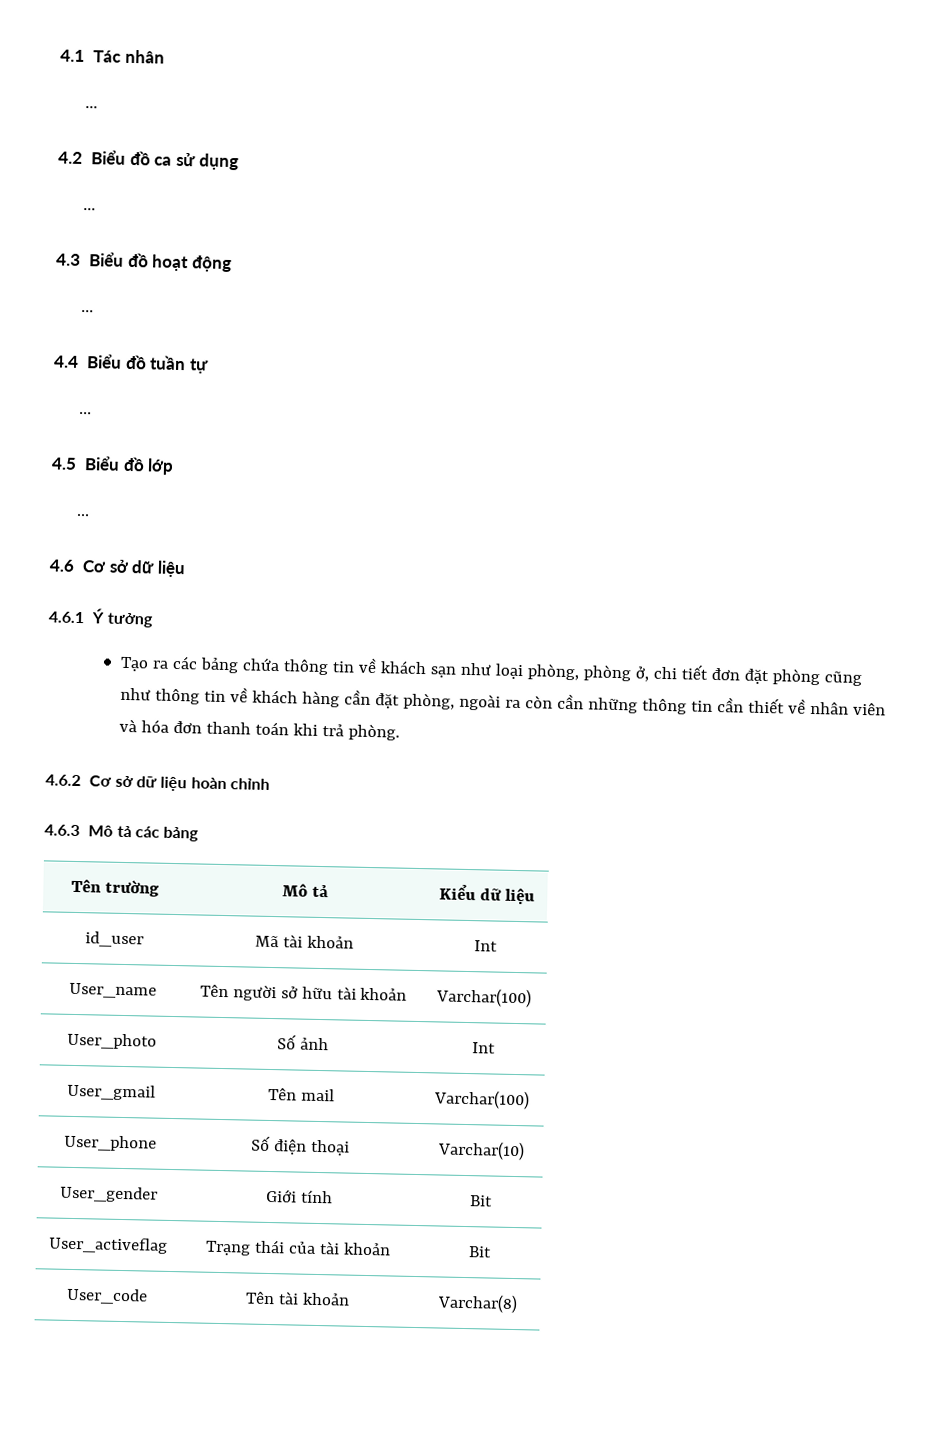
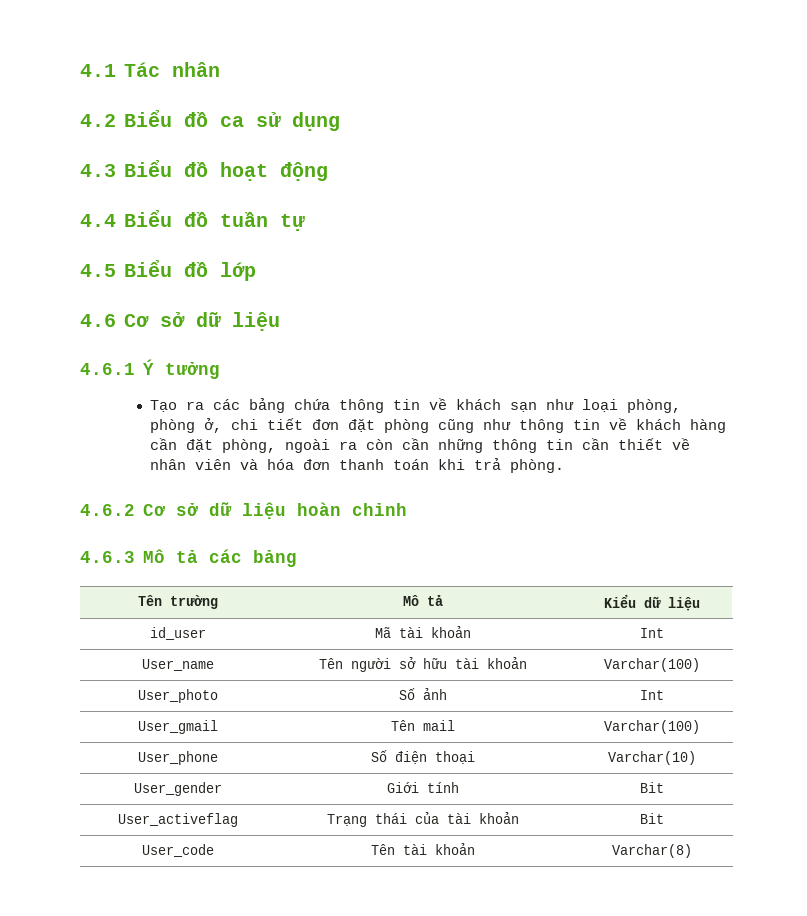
  4.1 Tác nhân
- …
  4.2 Biểu đồ ca sử dụng
- …
  4.3 Biểu đồ hoạt động
- …
  4.4 Biểu đồ tuần tự
- …
  4.5 Biểu đồ lớp
- …

